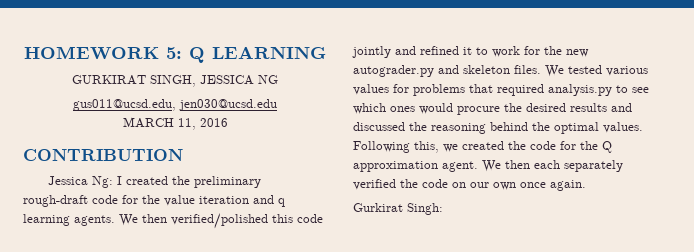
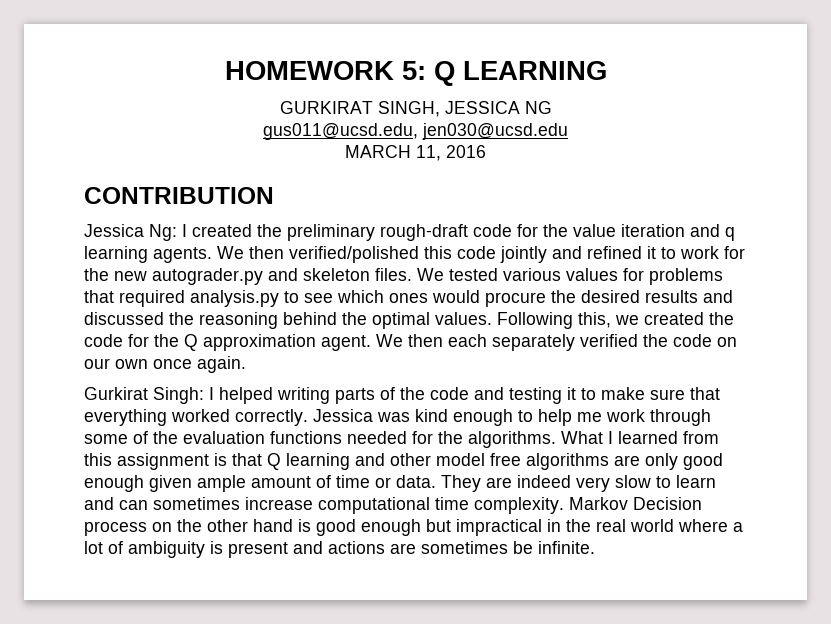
- Gurkirat Singh:
+ Gurkirat Singh: I helped writing parts of the code and testing it to make sure that everything worked correctly. Jessica was kind enough to help me work through some of the evaluation functions needed for the algorithms. What I learned from this assignment is that Q learning and other model free algorithms are only good enough given ample amount of time or data. They are indeed very slow to learn and can sometimes increase computational time complexity. Markov Decision process on the other hand is good enough but impractical in the real world where a lot of ambiguity is present and actions are sometimes be infinite.

